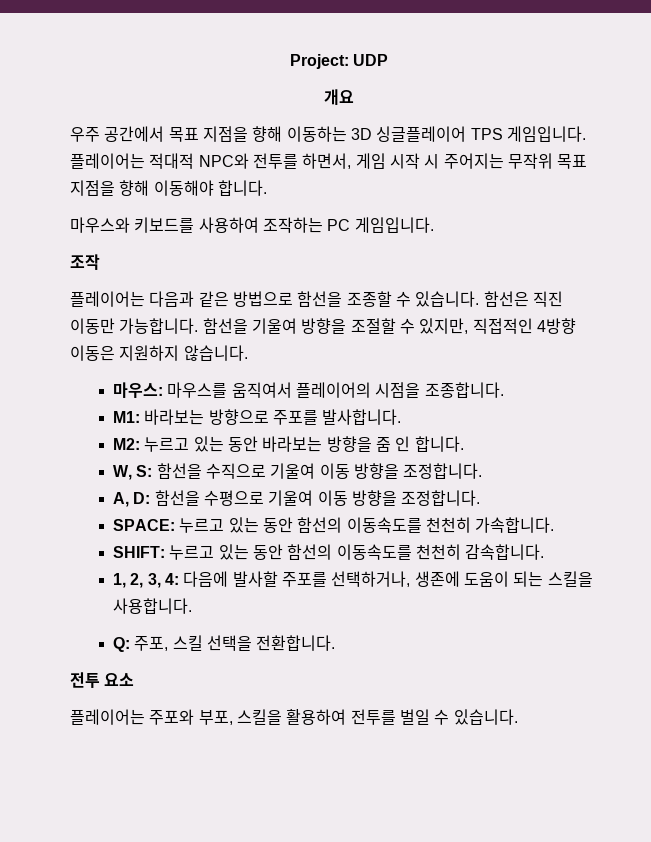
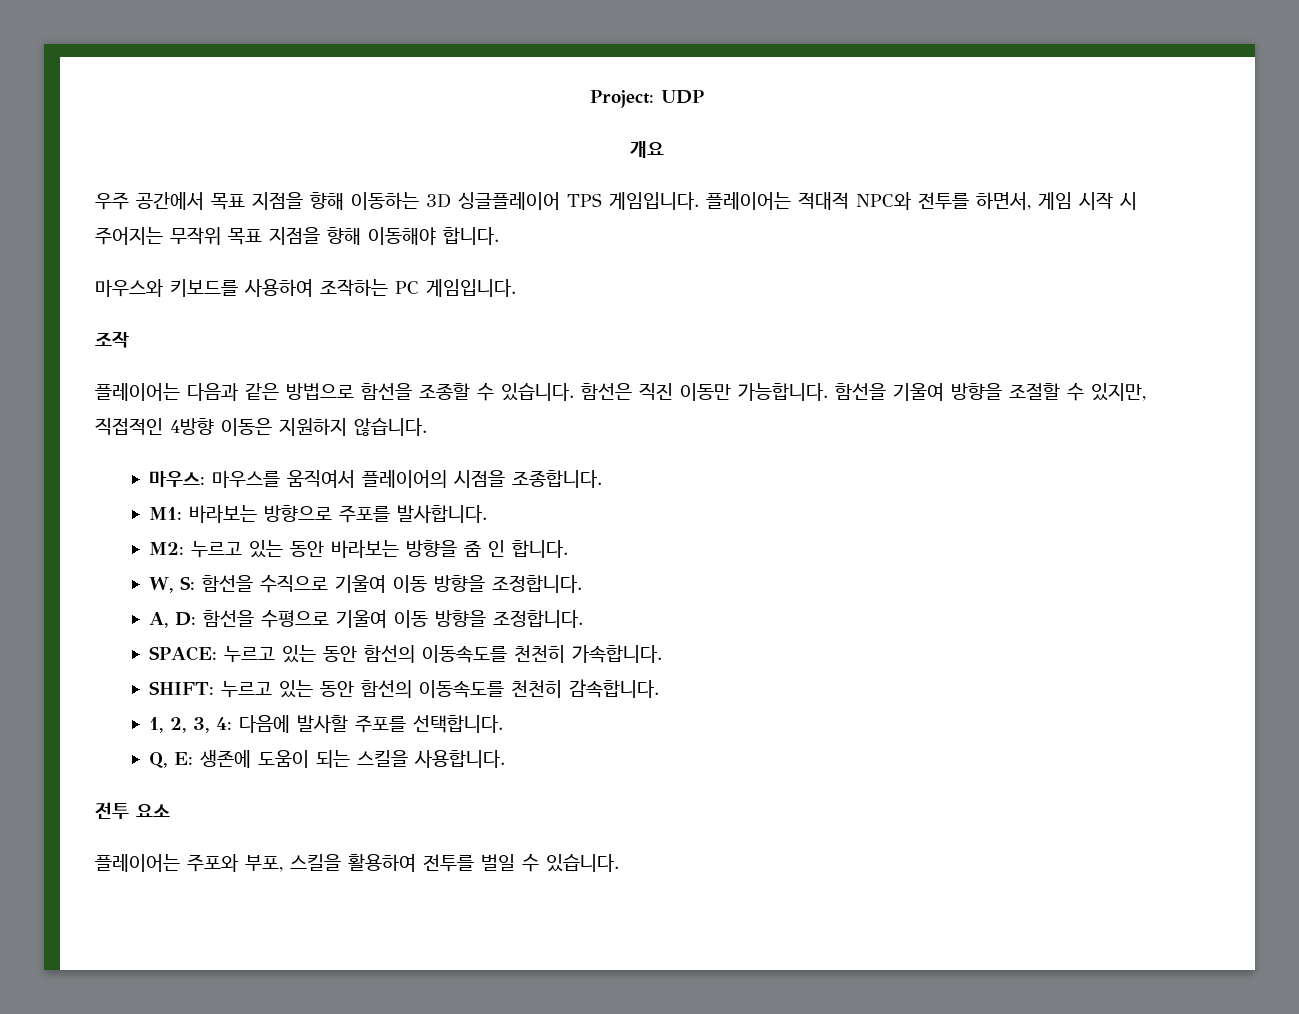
- 1, 2, 3, 4: 다음에 발사할 주포를 선택하거나, 생존에 도움이 되는 스킬을 사용합니다.
+ 1, 2, 3, 4: 다음에 발사할 주포를 선택합니다.
+ Q, E: 생존에 도움이 되는 스킬을 사용합니다.
- Q: 주포, 스킬 선택을 전환합니다.

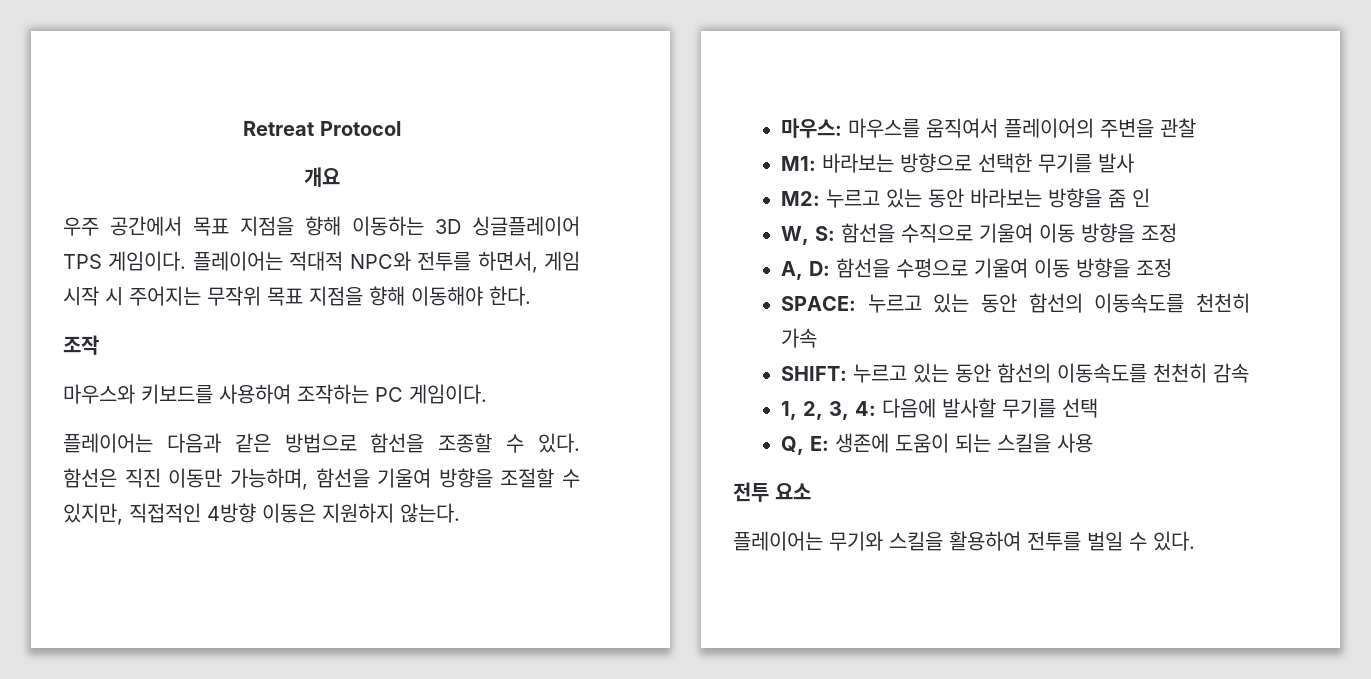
- Project: UDP
+ Retreat Protocol
- 우주 공간에서 목표 지점을 향해 이동하는 3D 싱글플레이어 TPS 게임입니다.
+ 우주 공간에서 목표 지점을 향해 이동하는 3D 싱글플레이어 TPS 게임이다.
- 플레이어는 적대적 NPC와 전투를 하면서, 게임 시작 시 주어지는 무작위 목표 지점을 향해 이동해야 합니다.
+ 플레이어는 적대적 NPC와 전투를 하면서, 게임 시작 시 주어지는 무작위 목표 지점을 향해 이동해야 한다.
+ 조작
- 마우스와 키보드를 사용하여 조작하는 PC 게임입니다.
- 조작
+ 마우스와 키보드를 사용하여 조작하는 PC 게임이다.
- 플레이어는 다음과 같은 방법으로 함선을 조종할 수 있습니다.
+ 플레이어는 다음과 같은 방법으로 함선을 조종할 수 있다.
- 함선은 직진 이동만 가능합니다. 함선을 기울여 방향을 조절할 수 있지만, 직접적인 4방향 이동은 지원하지 않습니다.
+ 함선은 직진 이동만 가능하며, 함선을 기울여 방향을 조절할 수 있지만, 직접적인 4방향 이동은 지원하지 않는다.
- 마우스: 마우스를 움직여서 플레이어의 시점을 조종합니다.
+ 마우스: 마우스를 움직여서 플레이어의 주변을 관찰
- M1: 바라보는 방향으로 주포를 발사합니다.
+ M1: 바라보는 방향으로 선택한 무기를 발사
- M2: 누르고 있는 동안 바라보는 방향을 줌 인 합니다.
+ M2: 누르고 있는 동안 바라보는 방향을 줌 인
- W, S: 함선을 수직으로 기울여 이동 방향을 조정합니다.
+ W, S: 함선을 수직으로 기울여 이동 방향을 조정
- A, D: 함선을 수평으로 기울여 이동 방향을 조정합니다.
+ A, D: 함선을 수평으로 기울여 이동 방향을 조정
- SPACE: 누르고 있는 동안 함선의 이동속도를 천천히 가속합니다.
+ SPACE: 누르고 있는 동안 함선의 이동속도를 천천히 가속
- SHIFT: 누르고 있는 동안 함선의 이동속도를 천천히 감속합니다.
+ SHIFT: 누르고 있는 동안 함선의 이동속도를 천천히 감속
- 1, 2, 3, 4: 다음에 발사할 주포를 선택합니다.
+ 1, 2, 3, 4: 다음에 발사할 무기를 선택
- Q, E: 생존에 도움이 되는 스킬을 사용합니다.
+ Q, E: 생존에 도움이 되는 스킬을 사용
- 플레이어는 주포와 부포, 스킬을 활용하여 전투를 벌일 수 있습니다.
+ 플레이어는 무기와 스킬을 활용하여 전투를 벌일 수 있다.

